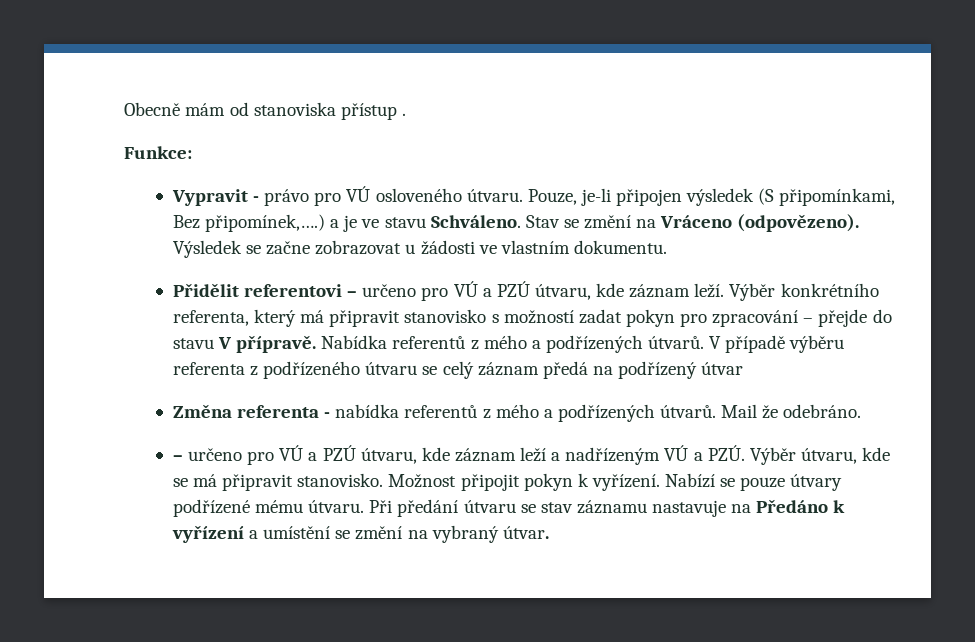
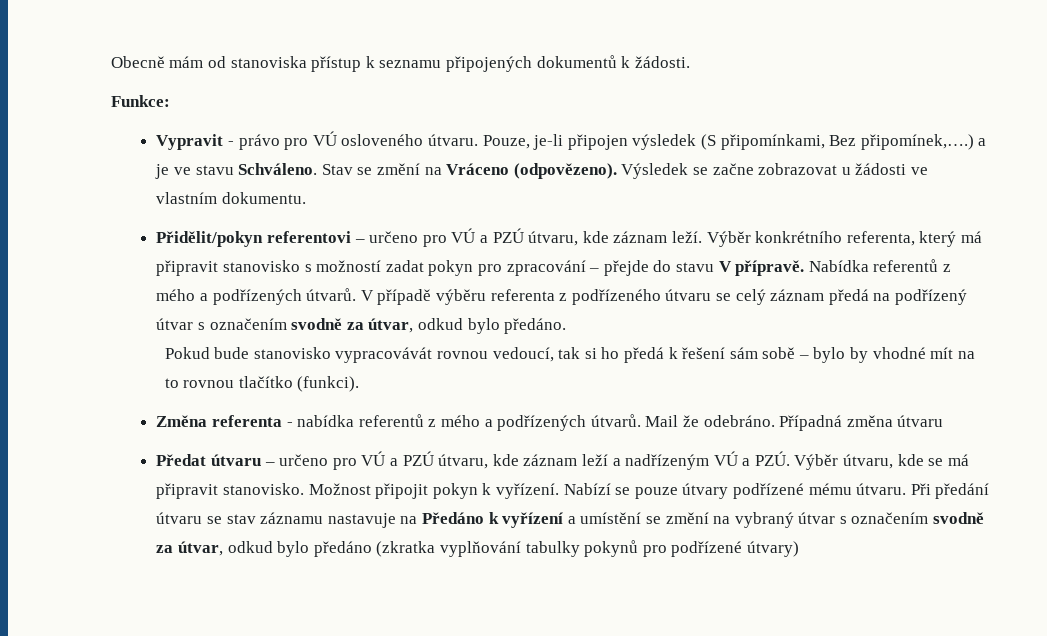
- Obecně mám od stanoviska přístup .
+ Obecně mám od stanoviska přístup k seznamu připojených dokumentů k žádosti.
- Přidělit referentovi – určeno pro VÚ a PZÚ útvaru, kde záznam leží.
+ Přidělit/pokyn referentovi – určeno pro VÚ a PZÚ útvaru, kde záznam leží.
- V případě výběru referenta z podřízeného útvaru se celý záznam předá na podřízený útvar
+ V případě výběru referenta z podřízeného útvaru se celý záznam předá na podřízený útvar s označením svodně za útvar, odkud bylo předáno.
+ Pokud bude stanovisko vypracovávát rovnou vedoucí, tak si ho předá k řešení sám sobě – bylo by vhodné mít na to rovnou tlačítko (funkci).
- Mail že odebráno.
- – určeno pro VÚ a PZÚ útvaru, kde záznam leží a nadřízeným VÚ a PZÚ. Výběr útvaru, kde se má připravit stanovisko.
+ Mail že odebráno. Případná změna útvaru
+ Předat útvaru – určeno pro VÚ a PZÚ útvaru, kde záznam leží a nadřízeným VÚ a PZÚ. Výběr útvaru, kde se má připravit stanovisko.
- Při předání útvaru se stav záznamu nastavuje na Předáno k vyřízení a umístění se změní na vybraný útvar.
+ Při předání útvaru se stav záznamu nastavuje na Předáno k vyřízení a umístění se změní na vybraný útvar s označením svodně za útvar, odkud bylo předáno (zkratka vyplňování tabulky pokynů pro podřízené útvary)

